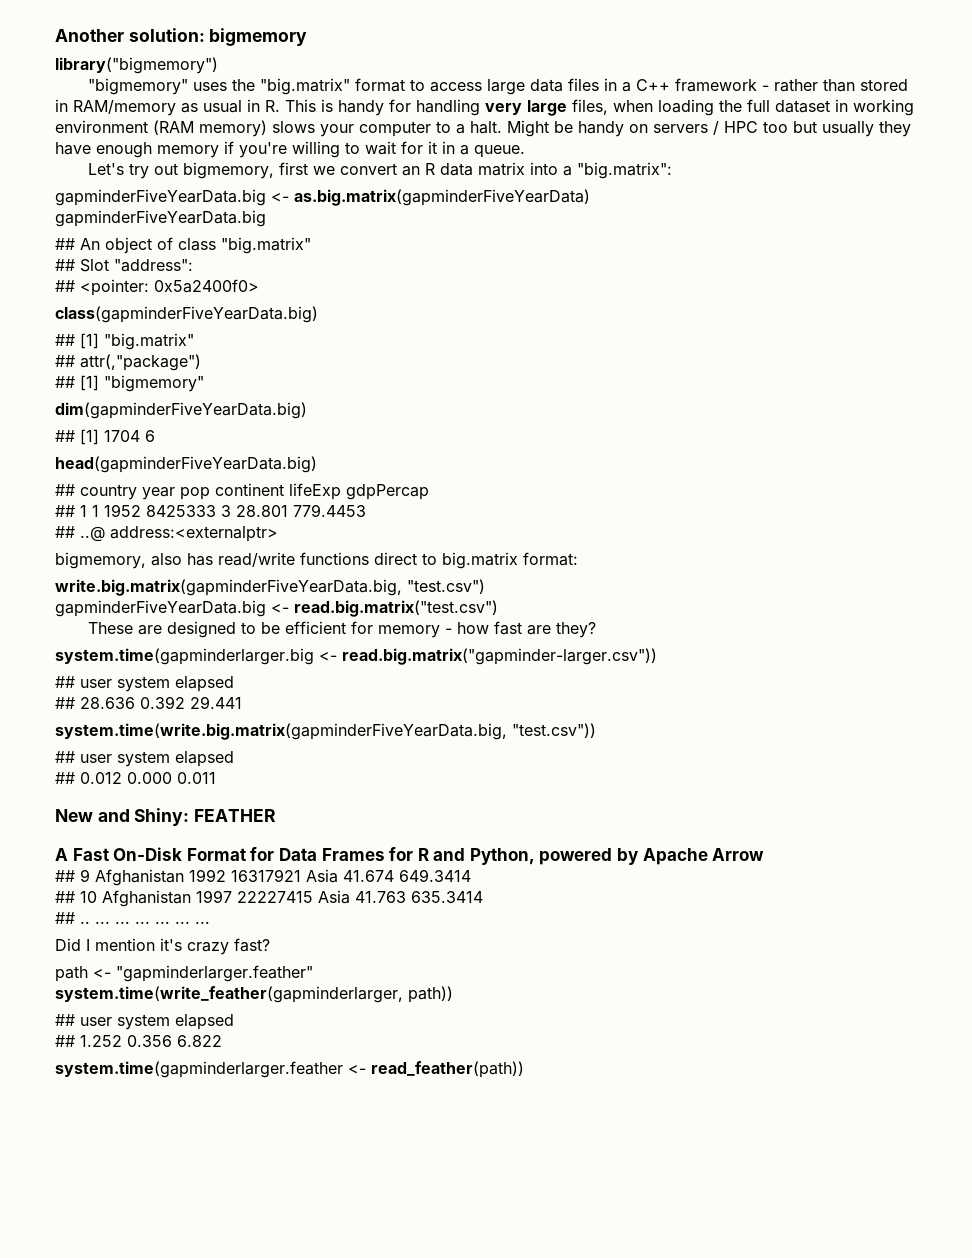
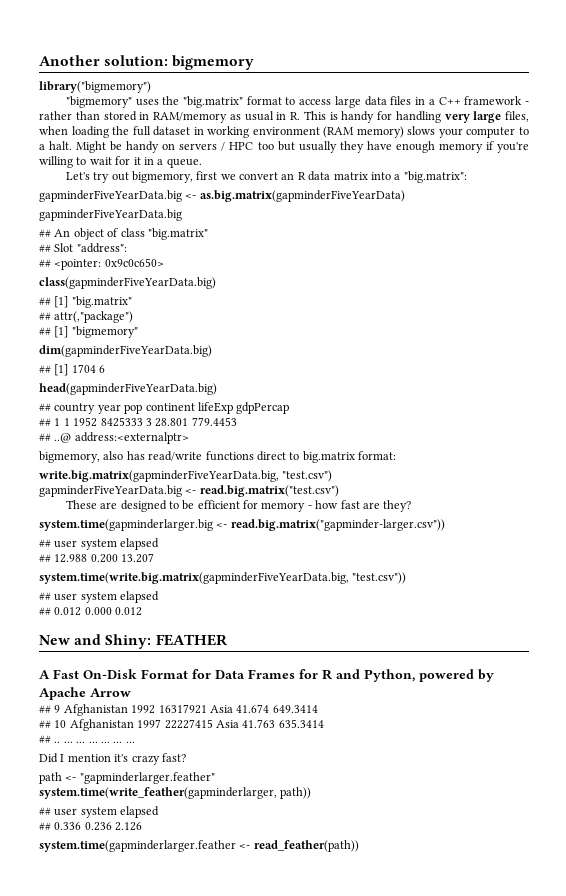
- ## <pointer: 0x5a2400f0>
+ ## <pointer: 0x9c0c650>
- ## 28.636 0.392 29.441
+ ## 12.988 0.200 13.207
- ## 0.012 0.000 0.011
+ ## 0.012 0.000 0.012
- ## 1.252 0.356 6.822
+ ## 0.336 0.236 2.126

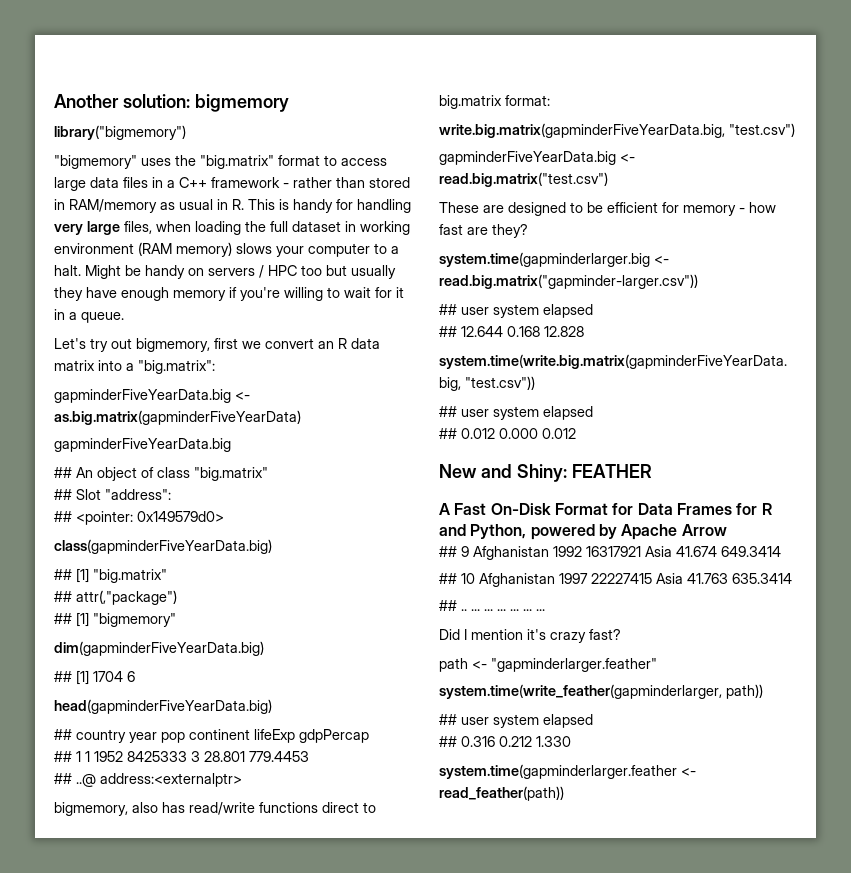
- ## <pointer: 0x9c0c650>
+ ## <pointer: 0x149579d0>
- ## 12.988 0.200 13.207
+ ## 12.644 0.168 12.828
- ## 0.336 0.236 2.126
+ ## 0.316 0.212 1.330

